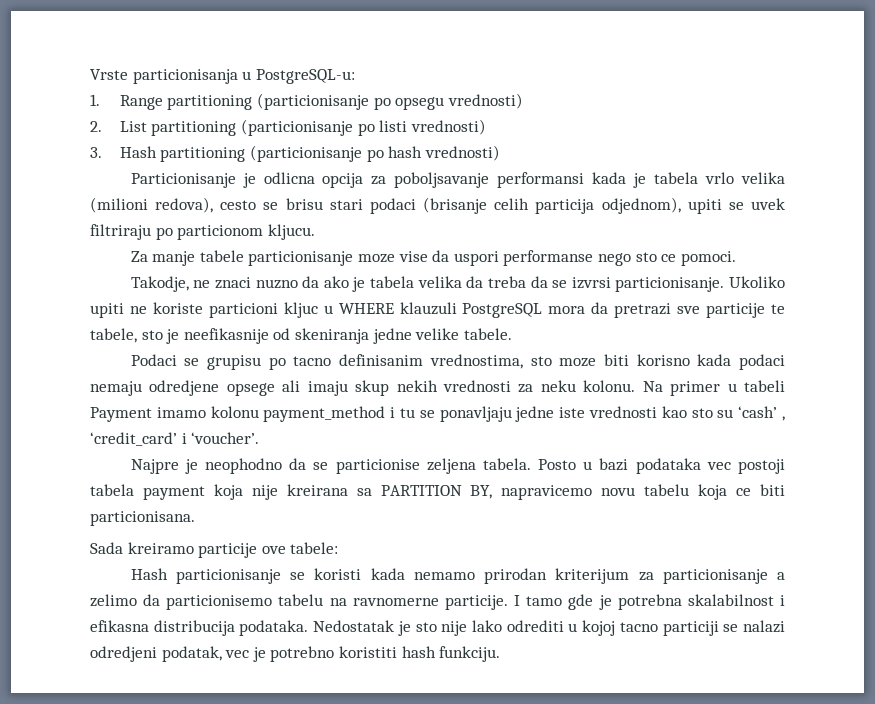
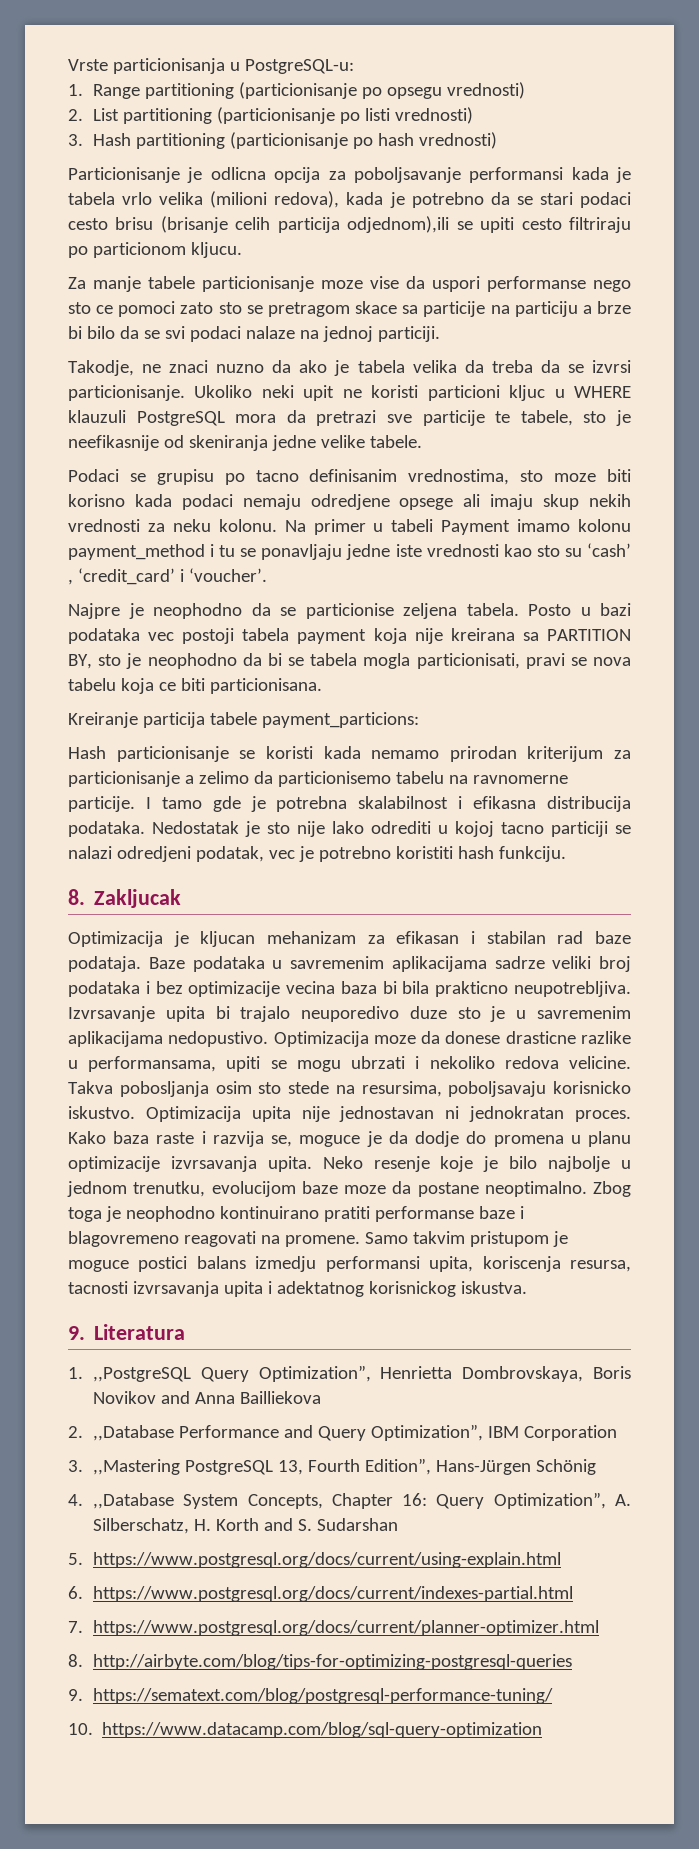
- Particionisanje je odlicna opcija za poboljsavanje performansi kada je tabela vrlo velika (milioni redova), cesto se brisu stari podaci (brisanje celih particija odjednom), upiti se uvek filtriraju po particionom kljucu.
+ Particionisanje je odlicna opcija za poboljsavanje performansi kada je tabela vrlo velika (milioni redova), kada je potrebno da se stari podaci cesto brisu (brisanje celih particija odjednom),ili se upiti cesto filtriraju po particionom kljucu.
- Za manje tabele particionisanje moze vise da uspori performanse nego sto ce pomoci.
+ Za manje tabele particionisanje moze vise da uspori performanse nego sto ce pomoci zato sto se pretragom skace sa particije na particiju a brze bi bilo da se svi podaci nalaze na jednoj particiji.
- Ukoliko upiti ne koriste particioni kljuc u WHERE klauzuli PostgreSQL mora da pretrazi sve particije te tabele, sto je neefikasnije od skeniranja jedne velike tabele.
+ Ukoliko neki upit ne koristi particioni kljuc u WHERE klauzuli PostgreSQL mora da pretrazi sve particije te tabele, sto je neefikasnije od skeniranja jedne velike tabele.
- Posto u bazi podataka vec postoji tabela payment koja nije kreirana sa PARTITION BY, napravicemo novu tabelu koja ce biti particionisana.
+ Posto u bazi podataka vec postoji tabela payment koja nije kreirana sa PARTITION BY, sto je neophodno da bi se tabela mogla particionisati, pravi se nova tabelu koja ce biti particionisana.
- Sada kreiramo particije ove tabele:
+ Kreiranje particija tabele payment_particions:
+ 8. Zakljucak
+ Optimizacija je kljucan mehanizam za efikasan i stabilan rad baze podataja. Baze podataka u savremenim aplikacijama sadrze veliki broj podataka i bez optimizacije vecina baza bi bila prakticno neupotrebljiva. Izvrsavanje upita bi trajalo neuporedivo duze sto je u savremenim aplikacijama nedopustivo. Optimizacija moze da donese drasticne razlike u performansama, upiti se mogu ubrzati i nekoliko redova velicine. Takva pobosljanja osim sto stede na resursima, poboljsavaju korisnicko iskustvo. Optimizacija upita nije jednostavan ni jednokratan proces. Kako baza raste i razvija se, moguce je da dodje do promena u planu optimizacije izvrsavanja upita. Neko resenje koje je bilo najbolje u jednom trenutku, evolucijom baze moze da postane neoptimalno. Zbog toga je neophodno kontinuirano pratiti performanse baze i blagovremeno reagovati na promene. Samo takvim pristupom je moguce postici balans izmedju performansi upita, koriscenja resursa, tacnosti izvrsavanja upita i adektatnog korisnickog iskustva.
+ 9. Literatura
+ 1. ,,PostgreSQL Query Optimization”, Henrietta Dombrovskaya, Boris Novikov and Anna Bailliekova
+ 2. ,,Database Performance and Query Optimization”, IBM Corporation
+ 3. ,,Mastering PostgreSQL 13, Fourth Edition”, Hans-Jürgen Schönig
+ 4. ,,Database System Concepts, Chapter 16: Query Optimization”, A. Silberschatz, H. Korth and S. Sudarshan
+ 5. https://www.postgresql.org/docs/current/using-explain.html
+ 6. https://www.postgresql.org/docs/current/indexes-partial.html
+ 7. https://www.postgresql.org/docs/current/planner-optimizer.html
+ 8. http://airbyte.com/blog/tips-for-optimizing-postgresql-queries
+ 9. https://sematext.com/blog/postgresql-performance-tuning/
+ 10. https://www.datacamp.com/blog/sql-query-optimization

